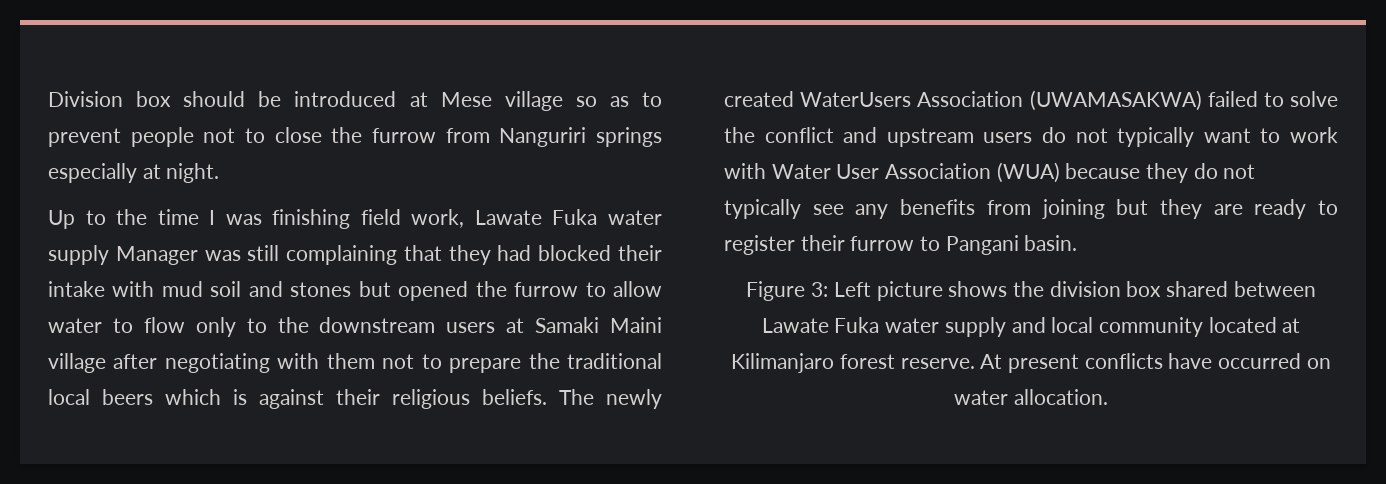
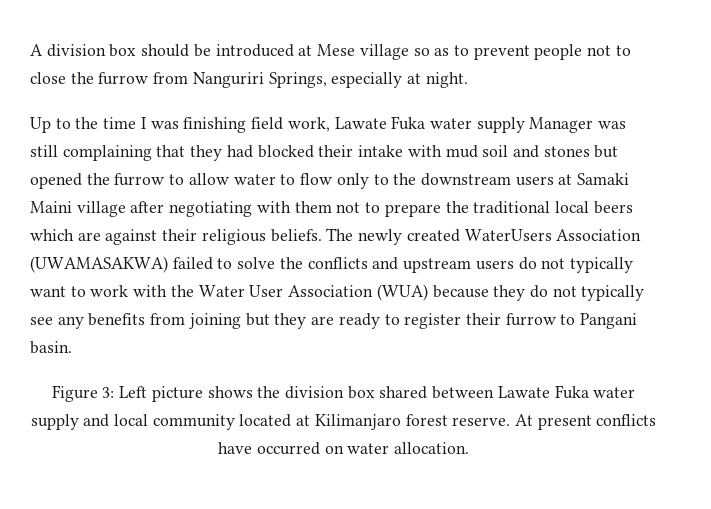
- Division box should be introduced at Mese village so as to prevent people not to close the furrow from Nanguriri springs especially at night.
+ A division box should be introduced at Mese village so as to prevent people not to close the furrow from Nanguriri Springs, especially at night.
- Up to the time I was finishing field work, Lawate Fuka water supply Manager was still complaining that they had blocked their intake with mud soil and stones but opened the furrow to allow water to flow only to the downstream users at Samaki Maini village after negotiating with them not to prepare the traditional local beers which is against their religious beliefs.
+ Up to the time I was finishing field work, Lawate Fuka water supply Manager was still complaining that they had blocked their intake with mud soil and stones but opened the furrow to allow water to flow only to the downstream users at Samaki Maini village after negotiating with them not to prepare the traditional local beers which are against their religious beliefs.
- The newly created WaterUsers Association (UWAMASAKWA) failed to solve the conflict and upstream users do not typically want to work with Water User Association (WUA) because they do not typically see any benefits from joining but they are ready to register their furrow to Pangani basin.
+ The newly created WaterUsers Association (UWAMASAKWA) failed to solve the conflicts and upstream users do not typically want to work with the Water User Association (WUA) because they do not typically see any benefits from joining but they are ready to register their furrow to Pangani basin.

